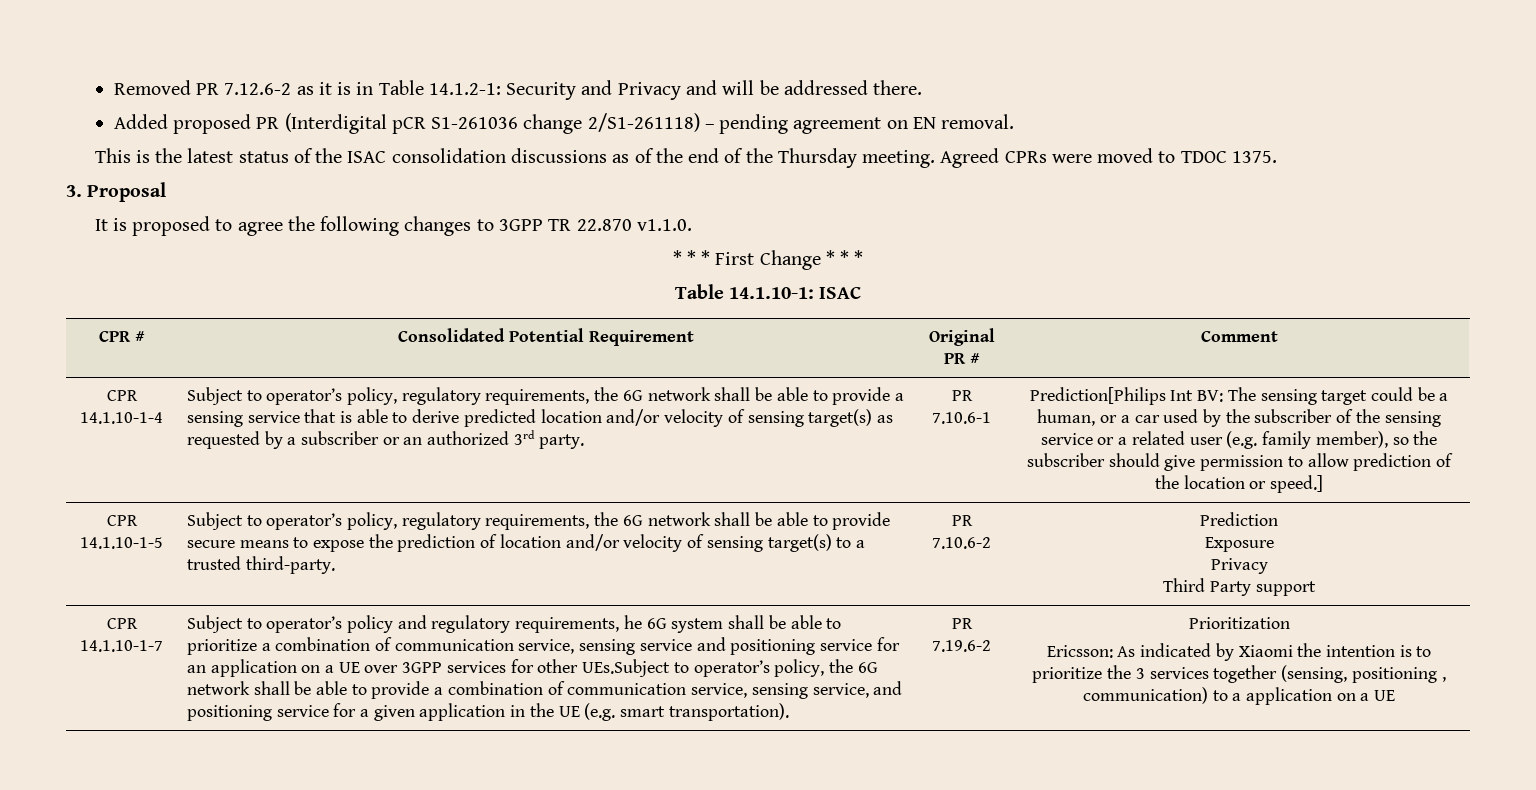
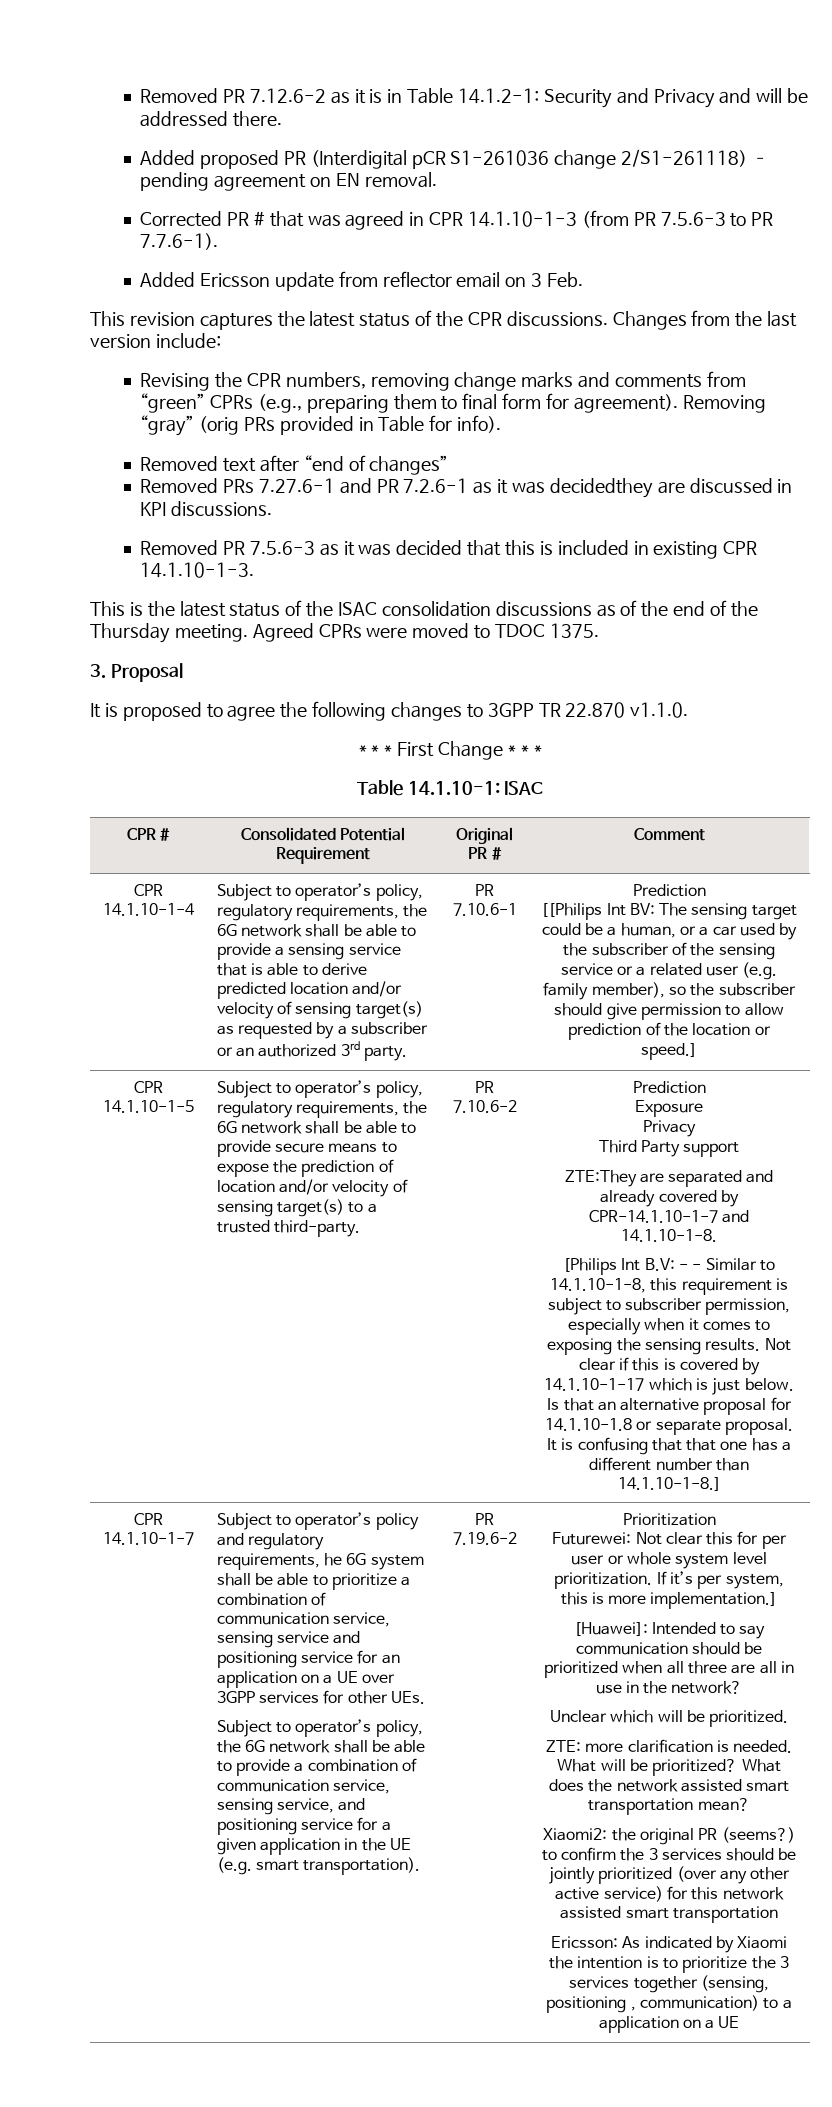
+ Corrected PR # that was agreed in CPR 14.1.10-1-3 (from PR 7.5.6-3 to PR 7.7.6-1).
+ Added Ericsson update from reflector email on 3 Feb.
+ This revision captures the latest status of the CPR discussions. Changes from the last version include:
+ Revising the CPR numbers, removing change marks and comments from “green” CPRs (e.g., preparing them to final form for agreement). Removing “gray” (orig PRs provided in Table for info).
+ Removed text after “end of changes”
+ Removed PRs 7.27.6-1 and PR 7.2.6-1 as it was decidedthey are discussed in KPI discussions.
+ Removed PR 7.5.6-3 as it was decided that this is included in existing CPR 14.1.10-1-3.
- PR 7.10.6-1 | Prediction[Philips Int BV: The sensing target could be a human, or a car used by the subscriber of the sensing service or a related user (e.g. family member), so the subscriber should give permission to allow prediction of the location or speed.]
+ PR 7.10.6-1 | Prediction
+ [[Philips Int BV: The sensing target could be a human, or a car used by the subscriber of the sensing service or a related user (e.g. family member), so the subscriber should give permission to allow prediction of the location or speed.]
+ ZTE:They are separated and already covered by CPR-14.1.10-1-7 and 14.1.10-1-8.
+ [Philips Int B.V: - - Similar to 14.1.10-1-8, this requirement is subject to subscriber permission, especially when it comes to exposing the sensing results. Not clear if this is covered by 14.1.10-1-17 which is just below. Is that an alternative proposal for 14.1.10-1.8 or separate proposal. It is confusing that that one has a different number than 14.1.10-1-8.]
- Subject to operator’s policy and regulatory requirements, he 6G system shall be able to prioritize a combination of communication service, sensing service and positioning service for an application on a UE over 3GPP services for other UEs.Subject to operator’s policy, the 6G network shall be able to provide a combination of communication service, sensing service, and positioning service for a given application in the UE (e.g. smart transportation).
+ Subject to operator’s policy and regulatory requirements, he 6G system shall be able to prioritize a combination of communication service, sensing service and positioning service for an application on a UE over 3GPP services for other UEs.
+ Subject to operator’s policy, the 6G network shall be able to provide a combination of communication service, sensing service, and positioning service for a given application in the UE (e.g. smart transportation).
+ Futurewei: Not clear this for per user or whole system level prioritization. If it’s per system, this is more implementation.]
+ [Huawei]: Intended to say communication should be prioritized when all three are all in use in the network?
+ Unclear which will be prioritized.
+ ZTE: more clarification is needed. What will be prioritized? What does the network assisted smart transportation mean?
+ Xiaomi2: the original PR (seems?) to confirm the 3 services should be jointly prioritized (over any other active service) for this network assisted smart transportation

